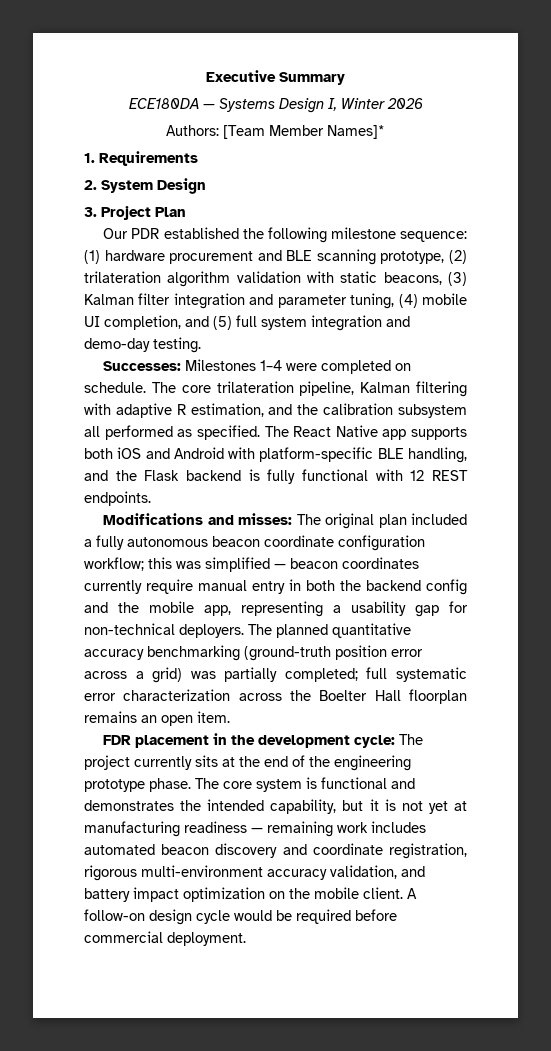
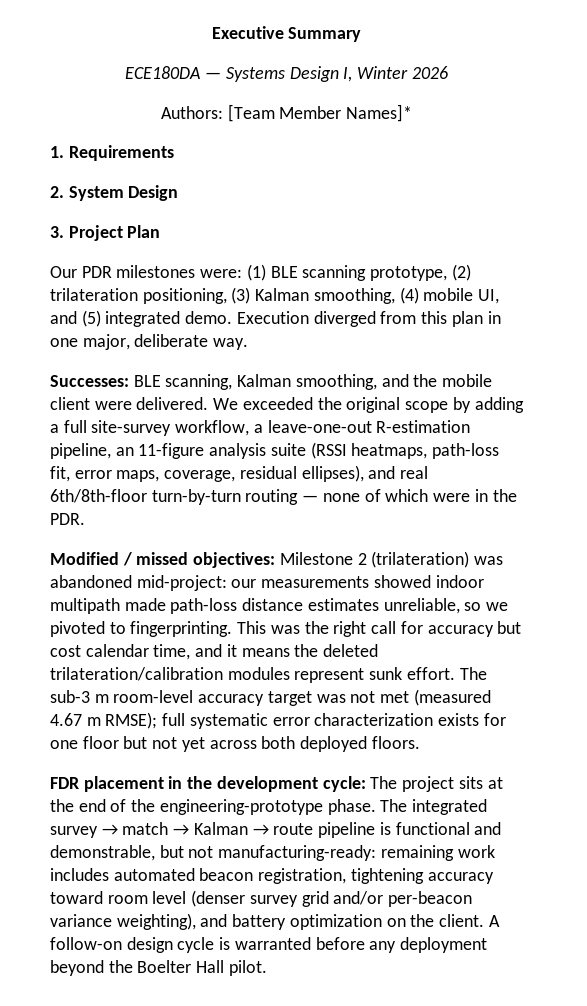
- Our PDR established the following milestone sequence: (1) hardware procurement and BLE scanning prototype, (2) trilateration algorithm validation with static beacons, (3) Kalman filter integration and parameter tuning, (4) mobile UI completion, and (5) full system integration and demo-day testing.
- Successes: Milestones 1–4 were completed on schedule. The core trilateration pipeline, Kalman filtering with adaptive R estimation, and the calibration subsystem all performed as specified. The React Native app supports both iOS and Android with platform-specific BLE handling, and the Flask backend is fully functional with 12 REST endpoints.
- Modifications and misses: The original plan included a fully autonomous beacon coordinate configuration workflow; this was simplified — beacon coordinates currently require manual entry in both the backend config and the mobile app, representing a usability gap for non-technical deployers. The planned quantitative accuracy benchmarking (ground-truth position error across a grid) was partially completed; full systematic error characterization across the Boelter Hall floorplan remains an open item.
+ Our PDR milestones were: (1) BLE scanning prototype, (2) trilateration positioning, (3) Kalman smoothing, (4) mobile UI, and (5) integrated demo. Execution diverged from this plan in one major, deliberate way.
+ Successes: BLE scanning, Kalman smoothing, and the mobile client were delivered. We exceeded the original scope by adding a full site-survey workflow, a leave-one-out R-estimation pipeline, an 11-figure analysis suite (RSSI heatmaps, path-loss fit, error maps, coverage, residual ellipses), and real 6th/8th-floor turn-by-turn routing — none of which were in the PDR.
+ Modified / missed objectives: Milestone 2 (trilateration) was abandoned mid-project: our measurements showed indoor multipath made path-loss distance estimates unreliable, so we pivoted to fingerprinting. This was the right call for accuracy but cost calendar time, and it means the deleted trilateration/calibration modules represent sunk effort. The sub-3 m room-level accuracy target was not met (measured 4.67 m RMSE); full systematic error characterization exists for one floor but not yet across both deployed floors.
- FDR placement in the development cycle: The project currently sits at the end of the engineering prototype phase. The core system is functional and demonstrates the intended capability, but it is not yet at manufacturing readiness — remaining work includes automated beacon discovery and coordinate registration, rigorous multi-environment accuracy validation, and battery impact optimization on the mobile client.
+ FDR placement in the development cycle: The project sits at the end of the engineering-prototype phase. The integrated survey → match → Kalman → route pipeline is functional and demonstrable, but not manufacturing-ready: remaining work includes automated beacon registration, tightening accuracy toward room level (denser survey grid and/or per-beacon variance weighting), and battery optimization on the client.
- A follow-on design cycle would be required before commercial deployment.
+ A follow-on design cycle is warranted before any deployment beyond the Boelter Hall pilot.

